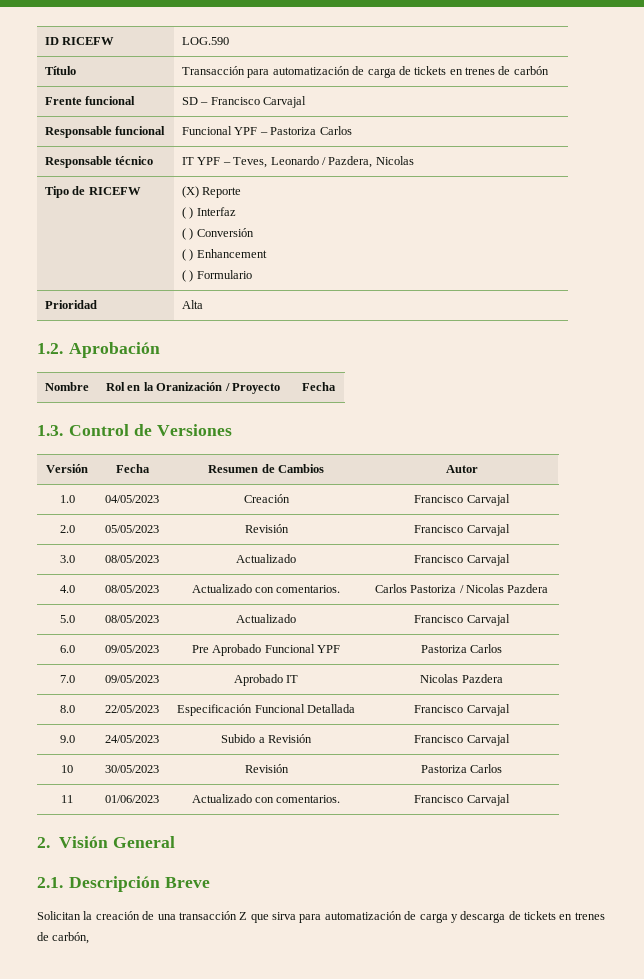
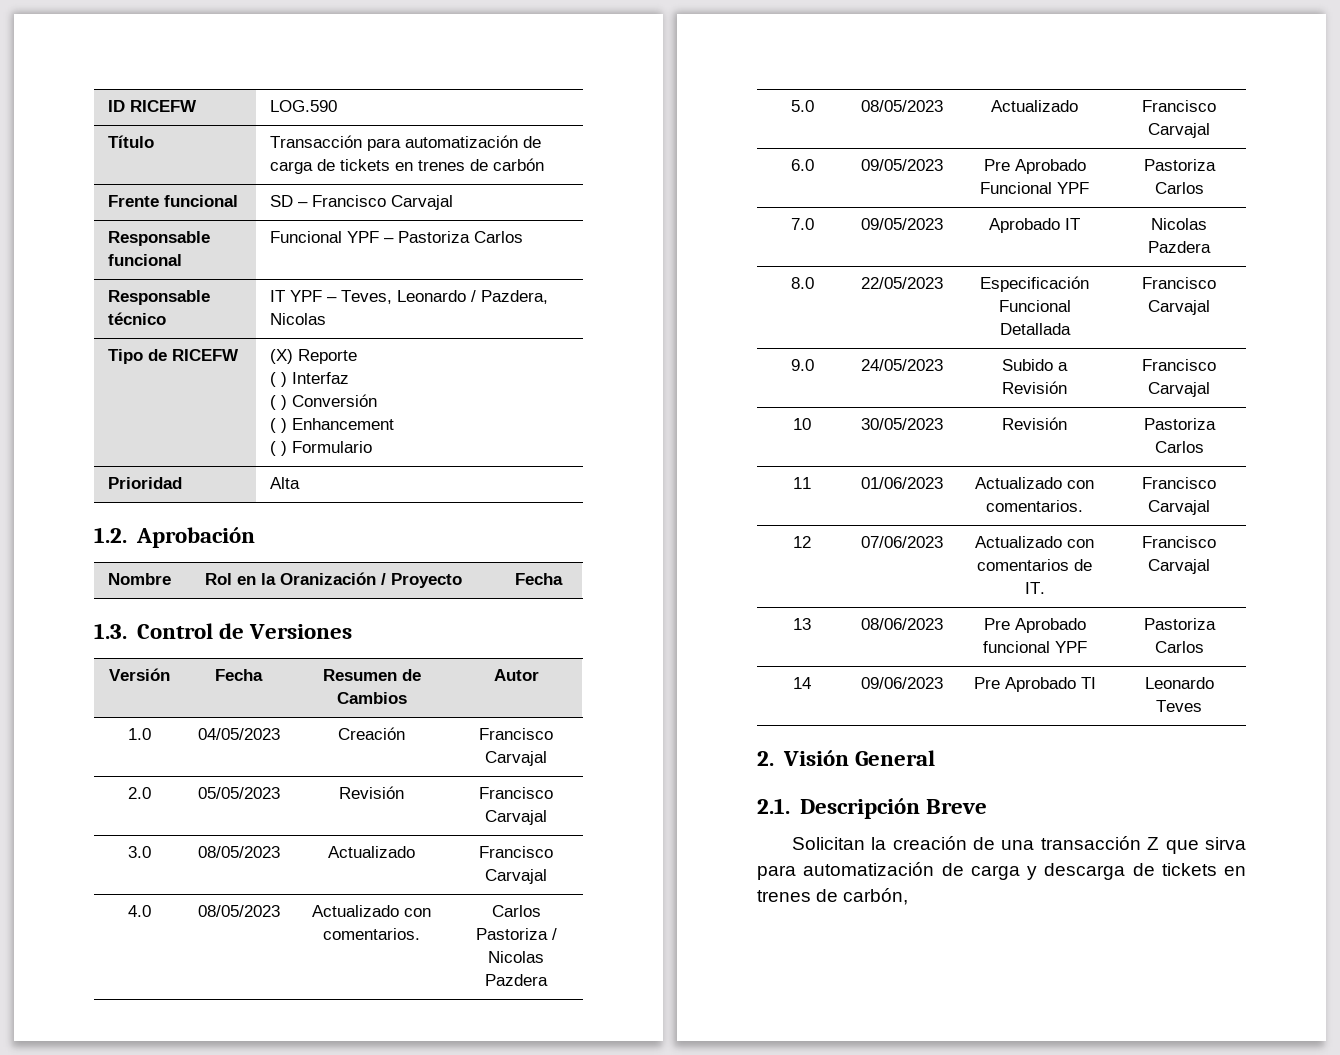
+ 12 | 07/06/2023 | Actualizado con comentarios de IT. | Francisco Carvajal
+ 13 | 08/06/2023 | Pre Aprobado funcional YPF | Pastoriza Carlos
+ 14 | 09/06/2023 | Pre Aprobado TI | Leonardo Teves

